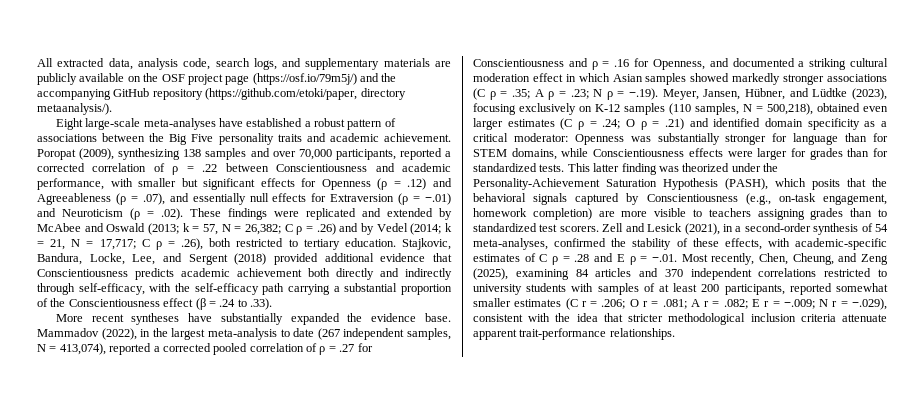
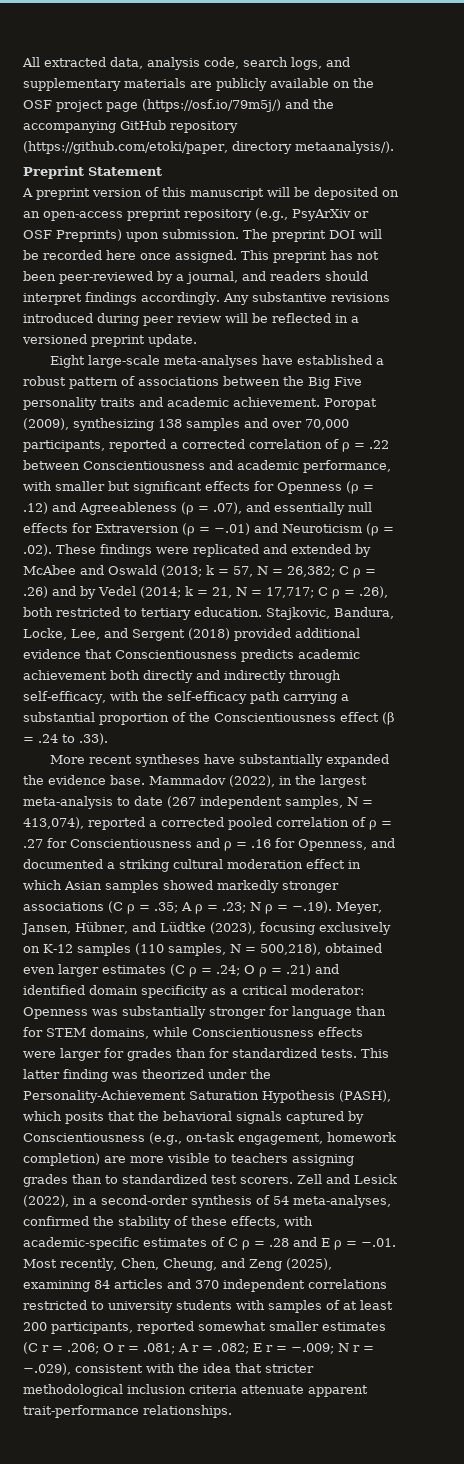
+ Preprint Statement
+ A preprint version of this manuscript will be deposited on an open-access preprint repository (e.g., PsyArXiv or OSF Preprints) upon submission. The preprint DOI will be recorded here once assigned. This preprint has not been peer-reviewed by a journal, and readers should interpret findings accordingly. Any substantive revisions introduced during peer review will be reflected in a versioned preprint update.
- Zell and Lesick (2021), in a second-order synthesis of 54 meta-analyses, confirmed the stability of these effects, with academic-specific estimates of C ρ = .28 and E ρ = −.01. Most recently, Chen, Cheung, and Zeng (2025), examining 84 articles and 370 independent correlations restricted to university students with samples of at least 200 participants, reported somewhat smaller estimates (C r = .206;
+ Zell and Lesick (2022), in a second-order synthesis of 54 meta-analyses, confirmed the stability of these effects, with academic-specific estimates of C ρ = .28 and E ρ = −.01. Most recently, Chen, Cheung, and Zeng (2025), examining 84 articles and 370 independent correlations restricted to university students with samples of at least 200 participants, reported somewhat smaller estimates (C r = .206;

